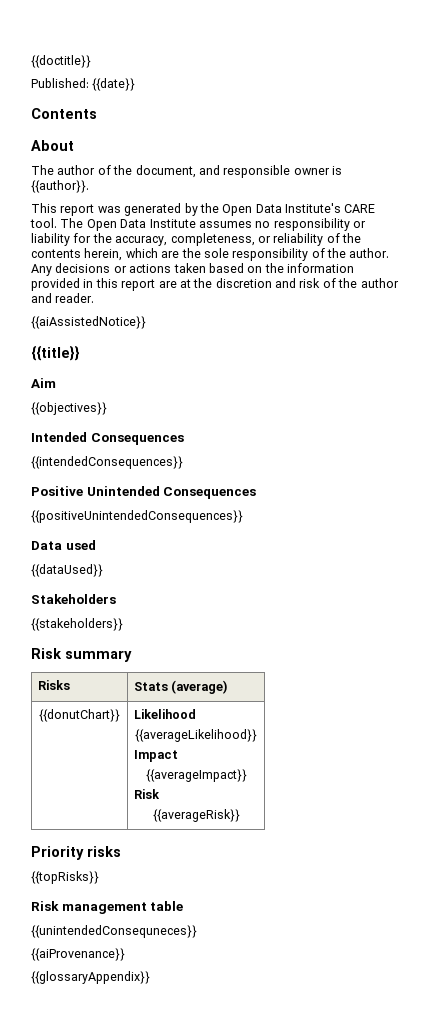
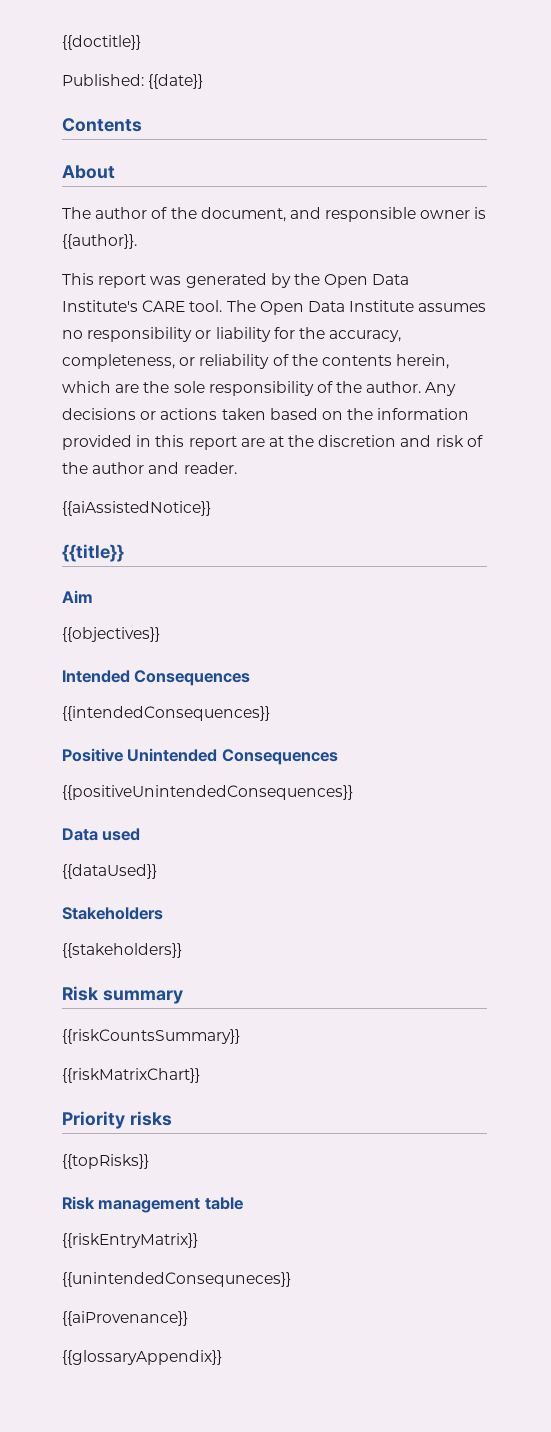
- Risks | Stats (average)
- {{donutChart}} | Likelihood
- {{averageLikelihood}}
- Impact
- {{averageImpact}}
- Risk
- {{averageRisk}}
+ {{riskCountsSummary}}
+ {{riskMatrixChart}}
+ {{riskEntryMatrix}}

